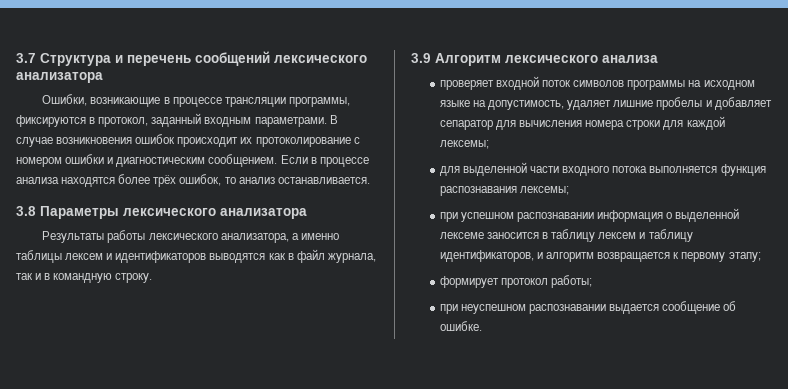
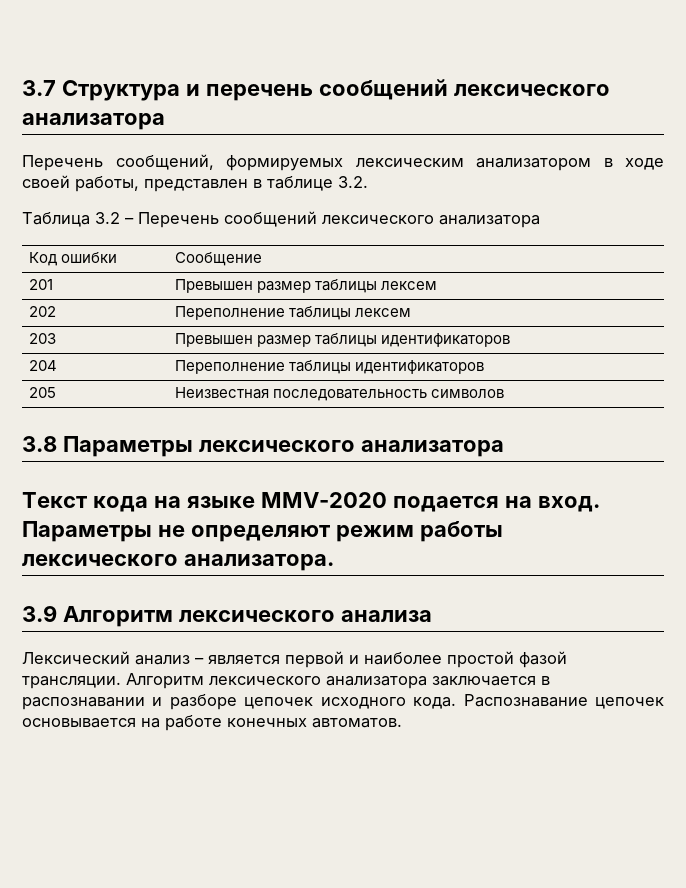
- Ошибки, возникающие в процессе трансляции программы, фиксируются в протокол, заданный входным параметрами. В случае возникновения ошибок происходит их протоколирование с номером ошибки и диагностическим сообщением. Если в процессе анализа находятся более трёх ошибок, то анализ останавливается.
+ Перечень сообщений, формируемых лексическим анализатором в ходе своей работы, представлен в таблице 3.2.
+ Таблица 3.2 – Перечень сообщений лексического анализатора
+ Код ошибки | Сообщение
+ 201 | Превышен размер таблицы лексем
+ 202 | Переполнение таблицы лексем
+ 203 | Превышен размер таблицы идентификаторов
+ 204 | Переполнение таблицы идентификаторов
+ 205 | Неизвестная последовательность символов
  3.8 Параметры лексического анализатора
- Результаты работы лексического анализатора, а именно таблицы лексем и идентификаторов выводятся как в файл журнала, так и в командную строку.
+ Текст кода на языке MMV-2020 подается на вход. Параметры не определяют режим работы лексического анализатора.
  3.9 Алгоритм лексического анализа
- проверяет входной поток символов программы на исходном языке на допустимость, удаляет лишние пробелы и добавляет сепаратор для вычисления номера строки для каждой лексемы;
- для выделенной части входного потока выполняется функция распознавания лексемы;
- при успешном распознавании информация о выделенной лексеме заносится в таблицу лексем и таблицу идентификаторов, и алгоритм возвращается к первому этапу;
- формирует протокол работы;
- при неуспешном распознавании выдается сообщение об ошибке.
+ Лексический анализ – является первой и наиболее простой фазой трансляции. Алгоритм лексического анализатора заключается в распознавании и разборе цепочек исходного кода. Распознавание цепочек основывается на работе конечных автоматов.

